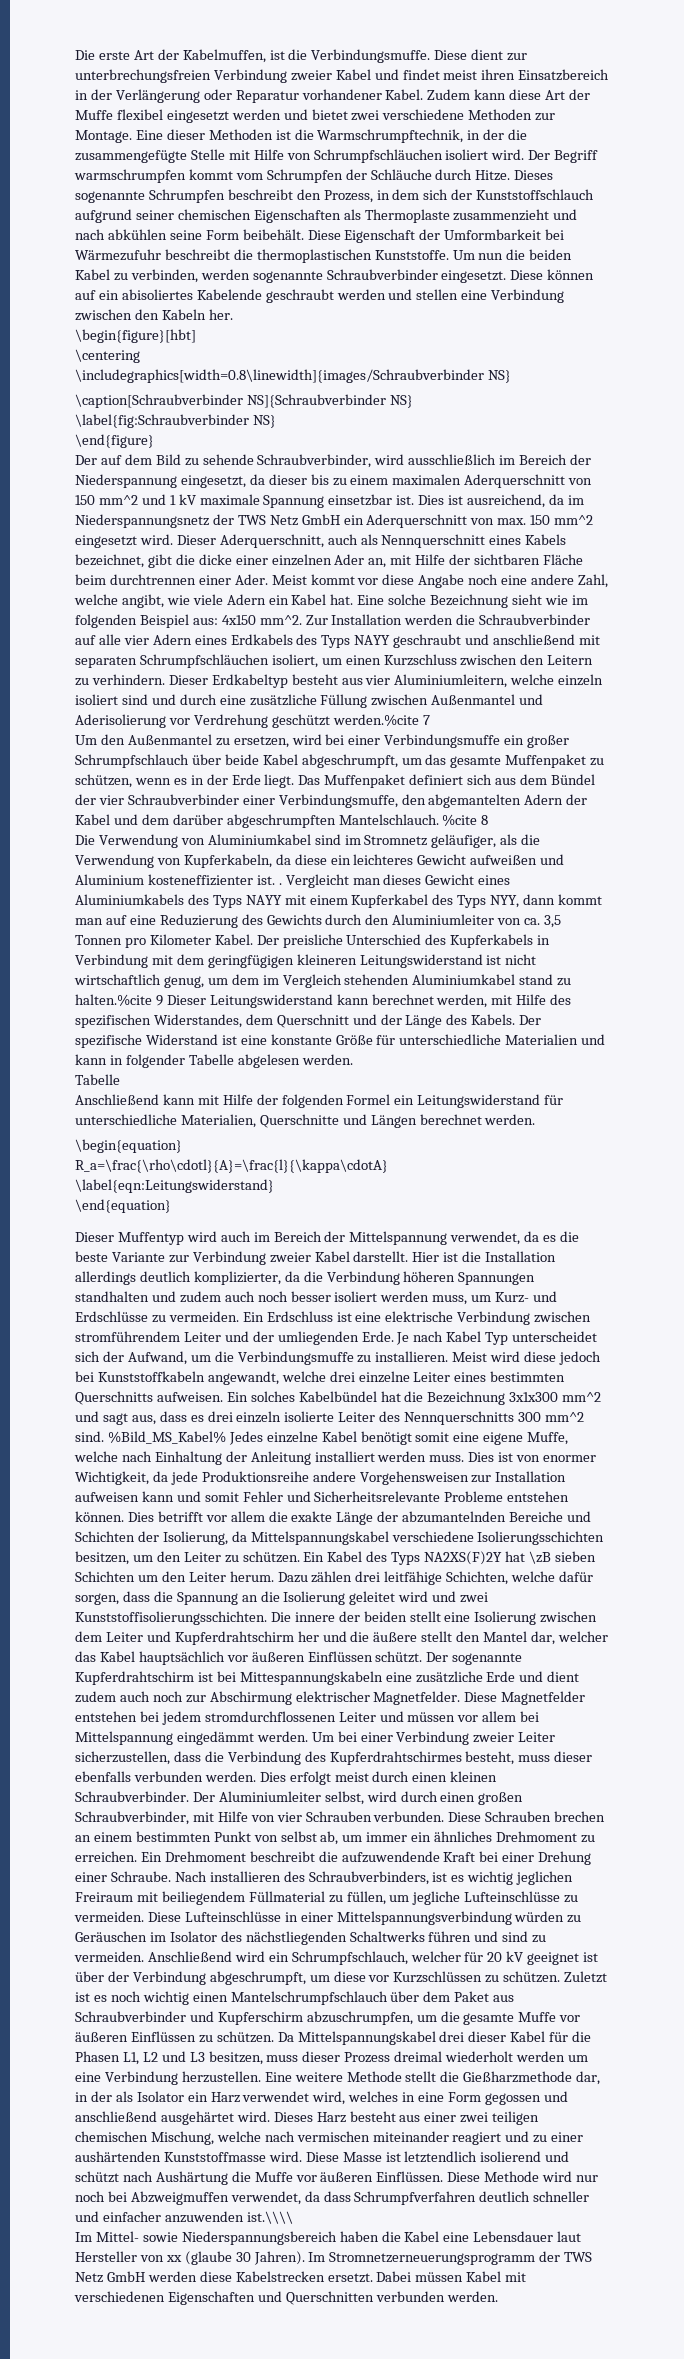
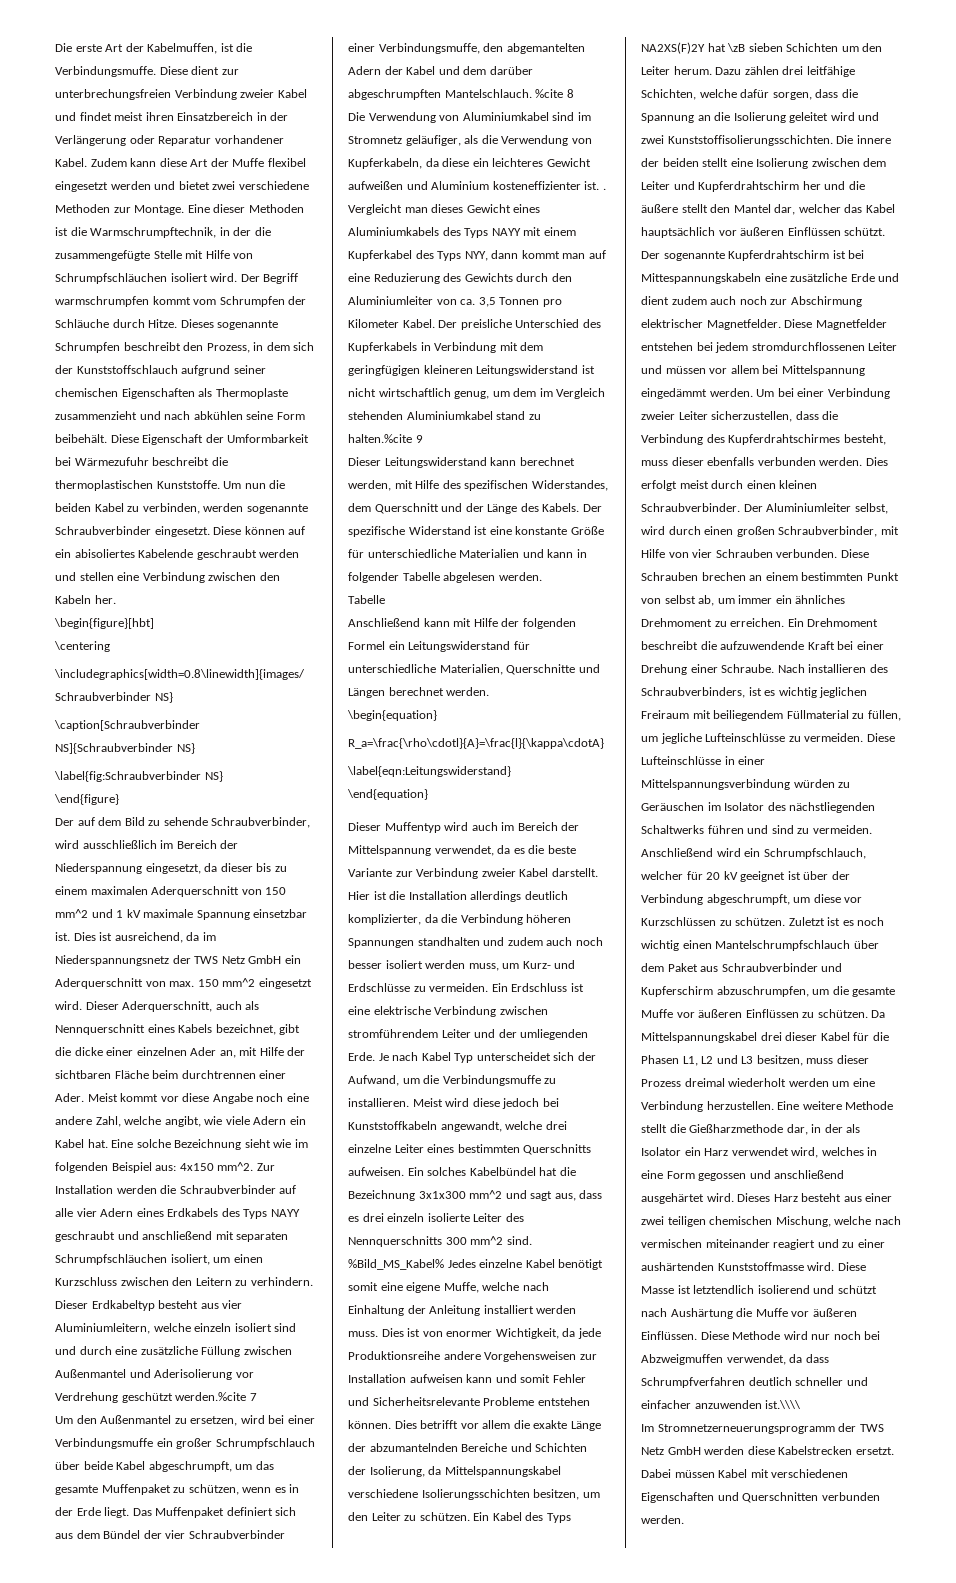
- Der preisliche Unterschied des Kupferkabels in Verbindung mit dem geringfügigen kleineren Leitungswiderstand ist nicht wirtschaftlich genug, um dem im Vergleich stehenden Aluminiumkabel stand zu halten.%cite 9 Dieser Leitungswiderstand kann berechnet werden, mit Hilfe des spezifischen Widerstandes, dem Querschnitt und der Länge des Kabels.
+ Der preisliche Unterschied des Kupferkabels in Verbindung mit dem geringfügigen kleineren Leitungswiderstand ist nicht wirtschaftlich genug, um dem im Vergleich stehenden Aluminiumkabel stand zu halten.%cite 9
+ Dieser Leitungswiderstand kann berechnet werden, mit Hilfe des spezifischen Widerstandes, dem Querschnitt und der Länge des Kabels.
- Im Mittel- sowie Niederspannungsbereich haben die Kabel eine Lebensdauer laut Hersteller von xx (glaube 30 Jahren). Im Stromnetzerneuerungsprogramm der TWS Netz GmbH werden diese Kabelstrecken ersetzt.
+ Im Stromnetzerneuerungsprogramm der TWS Netz GmbH werden diese Kabelstrecken ersetzt.

